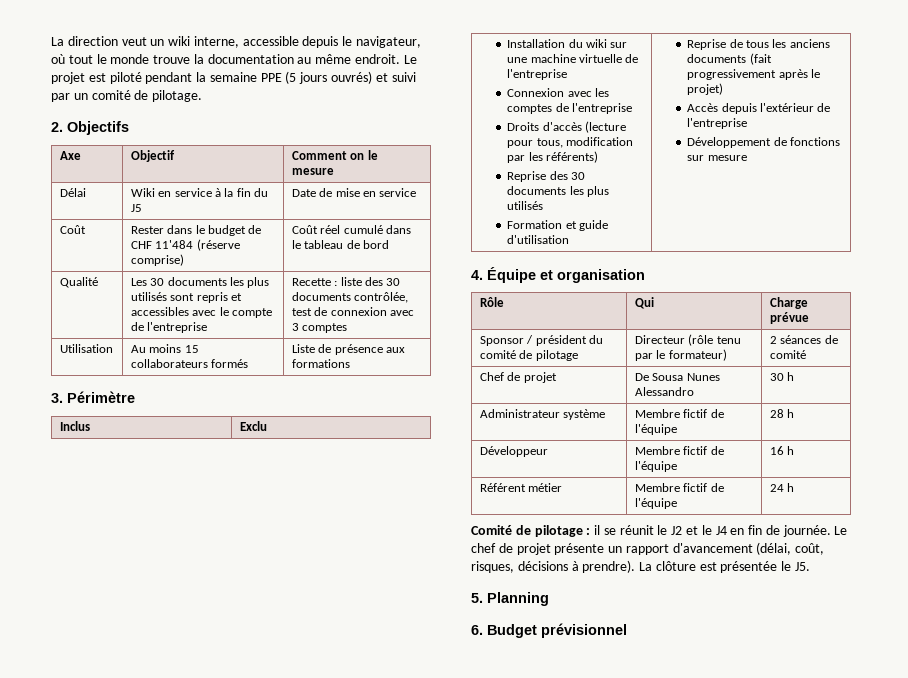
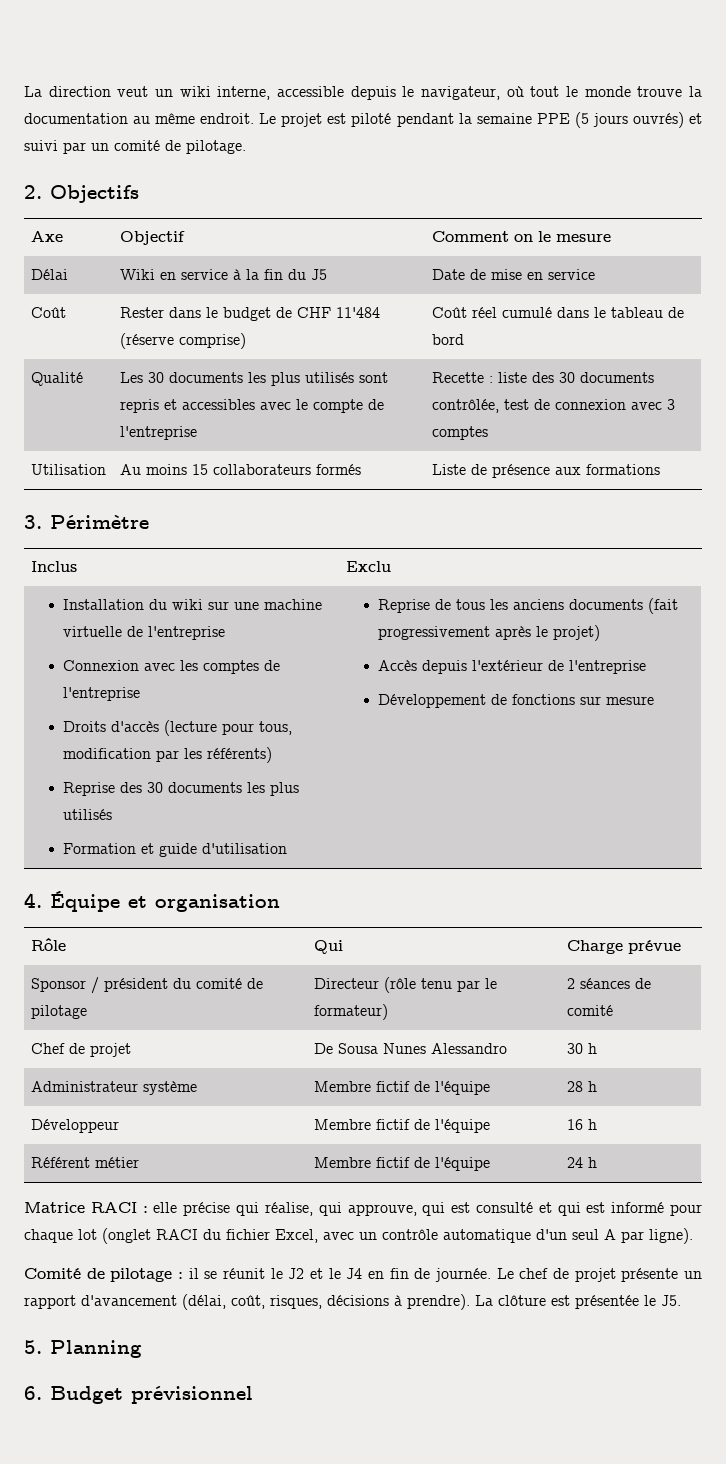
+ Matrice RACI : elle précise qui réalise, qui approuve, qui est consulté et qui est informé pour chaque lot (onglet RACI du fichier Excel, avec un contrôle automatique d'un seul A par ligne).

